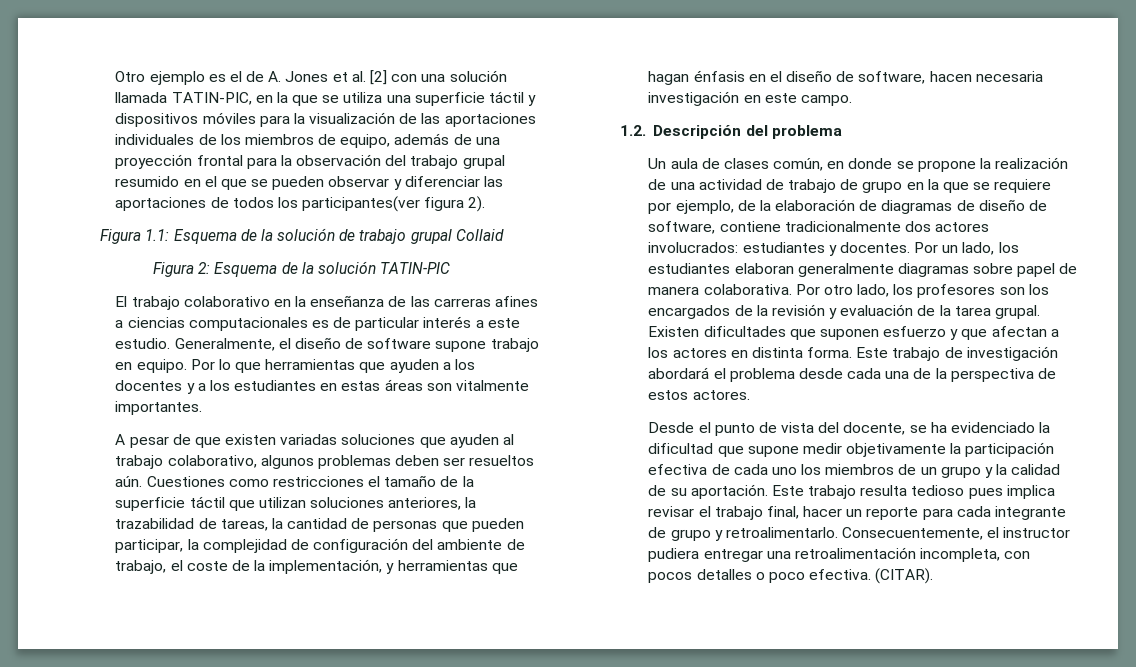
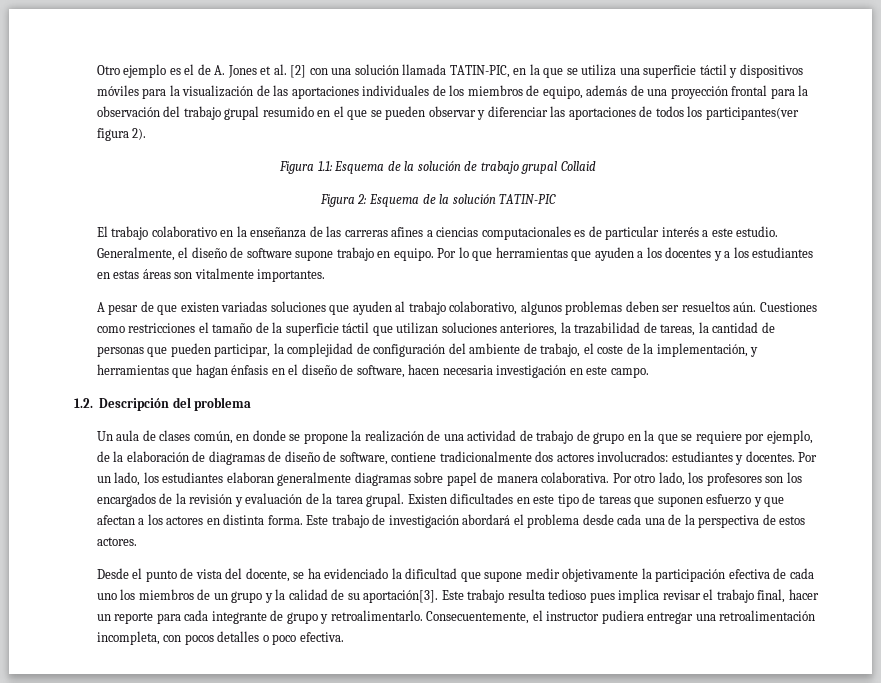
- Existen dificultades que suponen esfuerzo y que afectan a los actores en distinta forma.
+ Existen dificultades en este tipo de tareas que suponen esfuerzo y que afectan a los actores en distinta forma.
- Desde el punto de vista del docente, se ha evidenciado la dificultad que supone medir objetivamente la participación efectiva de cada uno los miembros de un grupo y la calidad de su aportación.
+ Desde el punto de vista del docente, se ha evidenciado la dificultad que supone medir objetivamente la participación efectiva de cada uno los miembros de un grupo y la calidad de su aportación[3].
- (CITAR).

